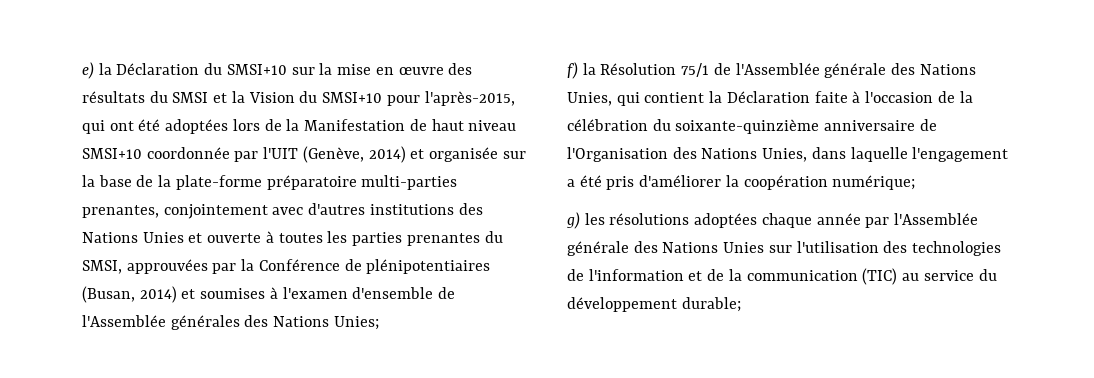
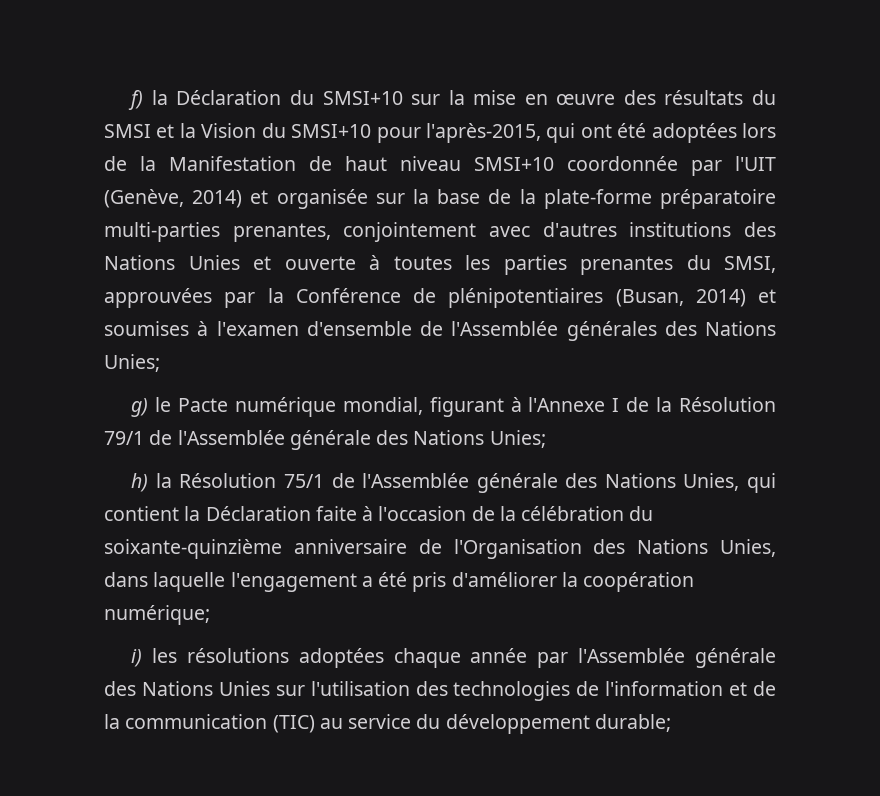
- e) la Déclaration du SMSI+10 sur la mise en œuvre des résultats du SMSI et la Vision du SMSI+10 pour l'après-2015, qui ont été adoptées lors de la Manifestation de haut niveau SMSI+10 coordonnée par l'UIT (Genève, 2014) et organisée sur la base de la plate-forme préparatoire multi-parties prenantes, conjointement avec d'autres institutions des Nations Unies et ouverte à toutes les parties prenantes du SMSI, approuvées par la Conférence de plénipotentiaires (Busan, 2014) et soumises à l'examen d'ensemble de l'Assemblée générales des Nations Unies;
+ f) la Déclaration du SMSI+10 sur la mise en œuvre des résultats du SMSI et la Vision du SMSI+10 pour l'après-2015, qui ont été adoptées lors de la Manifestation de haut niveau SMSI+10 coordonnée par l'UIT (Genève, 2014) et organisée sur la base de la plate-forme préparatoire multi-parties prenantes, conjointement avec d'autres institutions des Nations Unies et ouverte à toutes les parties prenantes du SMSI, approuvées par la Conférence de plénipotentiaires (Busan, 2014) et soumises à l'examen d'ensemble de l'Assemblée générales des Nations Unies;
- f) la Résolution 75/1 de l'Assemblée générale des Nations Unies, qui contient la Déclaration faite à l'occasion de la célébration du soixante-quinzième anniversaire de l'Organisation des Nations Unies, dans laquelle l'engagement a été pris d'améliorer la coopération numérique;
+ g) le Pacte numérique mondial, figurant à l'Annexe I de la Résolution 79/1 de l'Assemblée générale des Nations Unies;
+ h) la Résolution 75/1 de l'Assemblée générale des Nations Unies, qui contient la Déclaration faite à l'occasion de la célébration du soixante-quinzième anniversaire de l'Organisation des Nations Unies, dans laquelle l'engagement a été pris d'améliorer la coopération numérique;
- g) les résolutions adoptées chaque année par l'Assemblée générale des Nations Unies sur l'utilisation des technologies de l'information et de la communication (TIC) au service du développement durable;
+ i) les résolutions adoptées chaque année par l'Assemblée générale des Nations Unies sur l'utilisation des technologies de l'information et de la communication (TIC) au service du développement durable;

